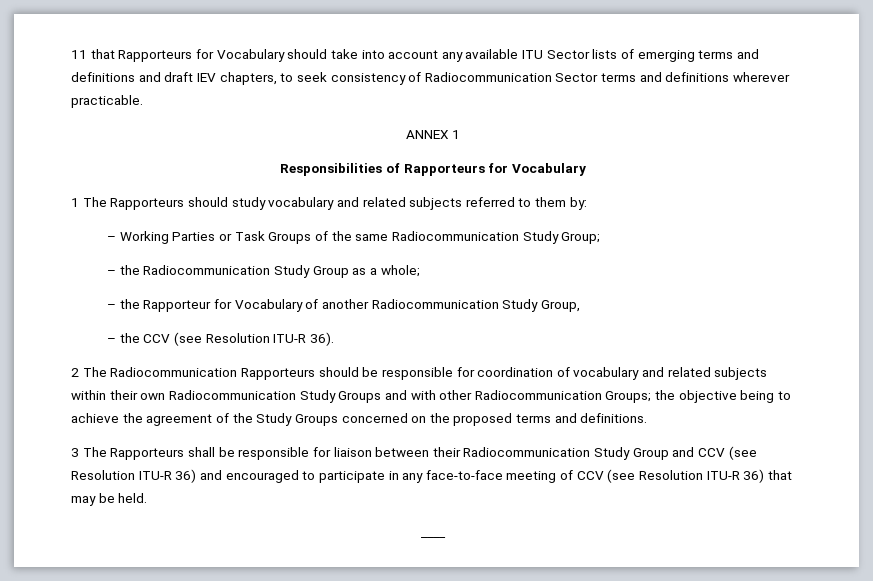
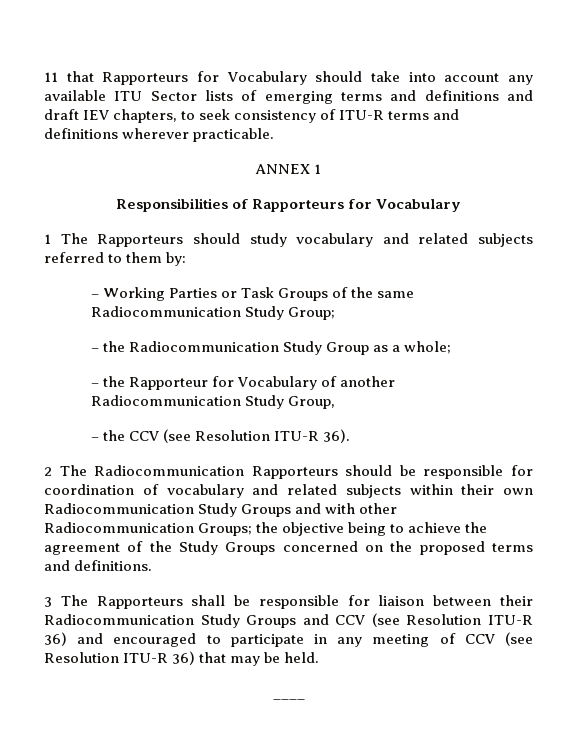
- 11 that Rapporteurs for Vocabulary should take into account any available ITU Sector lists of emerging terms and definitions and draft IEV chapters, to seek consistency of Radiocommunication Sector terms and definitions wherever practicable.
+ 11 that Rapporteurs for Vocabulary should take into account any available ITU Sector lists of emerging terms and definitions and draft IEV chapters, to seek consistency of ITU-R terms and definitions wherever practicable.
- 3 The Rapporteurs shall be responsible for liaison between their Radiocommunication Study Group and CCV (see Resolution ITU-R 36) and encouraged to participate in any face-to-face meeting of CCV (see Resolution ITU-R 36) that may be held.
+ 3 The Rapporteurs shall be responsible for liaison between their Radiocommunication Study Groups and CCV (see Resolution ITU-R 36) and encouraged to participate in any meeting of CCV (see Resolution ITU-R 36) that may be held.

